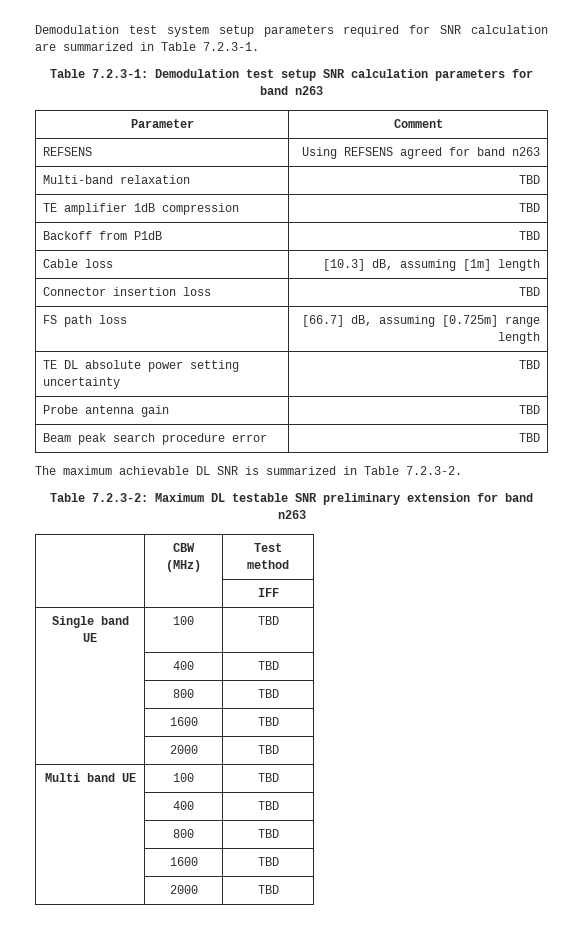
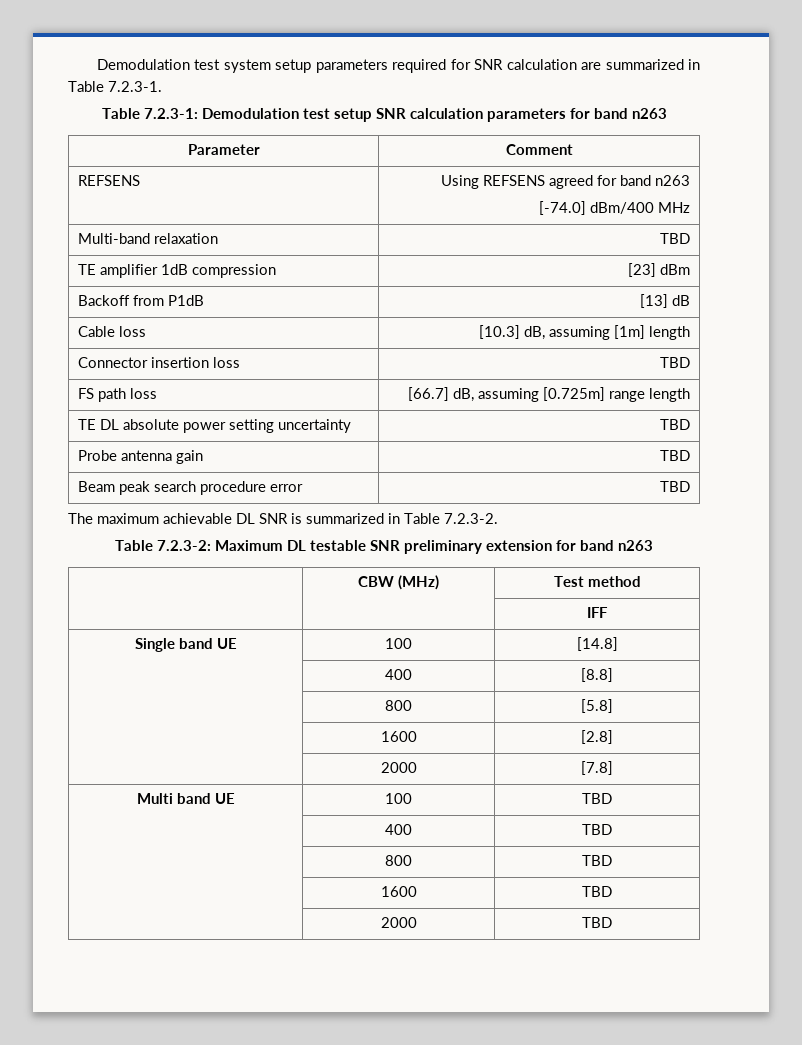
  REFSENS | Using REFSENS agreed for band n263
+ [-74.0] dBm/400 MHz
- TE amplifier 1dB compression | TBD
+ TE amplifier 1dB compression | [23] dBm
- Backoff from P1dB | TBD
+ Backoff from P1dB | [13] dB
- Single band UE | 100 | TBD
- | 400 | TBD
- | 800 | TBD
- | 1600 | TBD
- | 2000 | TBD
+ Single band UE | 100 | [14.8]
+ | 400 | [8.8]
+ | 800 | [5.8]
+ | 1600 | [2.8]
+ | 2000 | [7.8]

